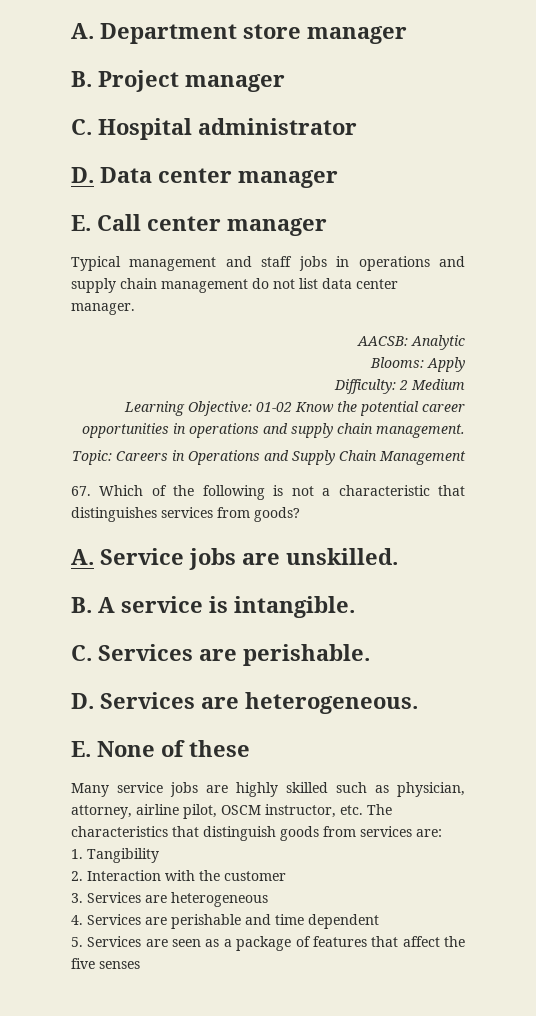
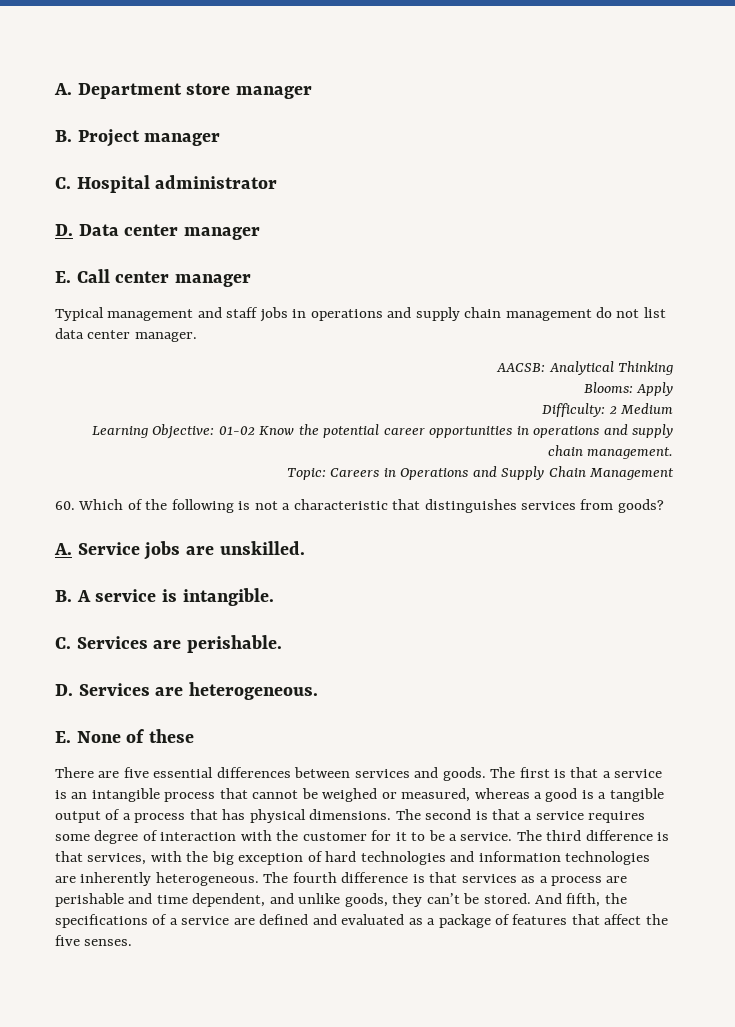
- AACSB: Analytic
+ AACSB: Analytical Thinking
- 67. Which of the following is not a characteristic that distinguishes services from goods?
+ 60. Which of the following is not a characteristic that distinguishes services from goods?
- Many service jobs are highly skilled such as physician, attorney, airline pilot, OSCM instructor, etc. The characteristics that distinguish goods from services are:
- 1. Tangibility
- 2. Interaction with the customer
- 3. Services are heterogeneous
- 4. Services are perishable and time dependent
- 5. Services are seen as a package of features that affect the five senses
+ There are five essential differences between services and goods. The first is that a service is an intangible process that cannot be weighed or measured, whereas a good is a tangible output of a process that has physical dimensions. The second is that a service requires some degree of interaction with the customer for it to be a service. The third difference is that services, with the big exception of hard technologies and information technologies are inherently heterogeneous. The fourth difference is that services as a process are perishable and time dependent, and unlike goods, they can’t be stored. And fifth, the specifications of a service are defined and evaluated as a package of features that affect the five senses.

